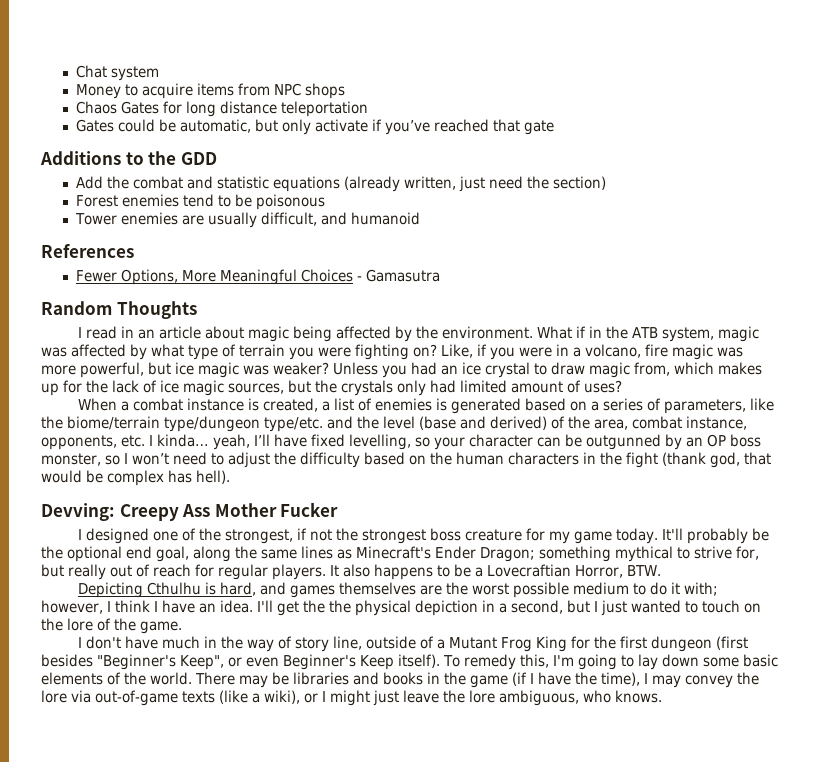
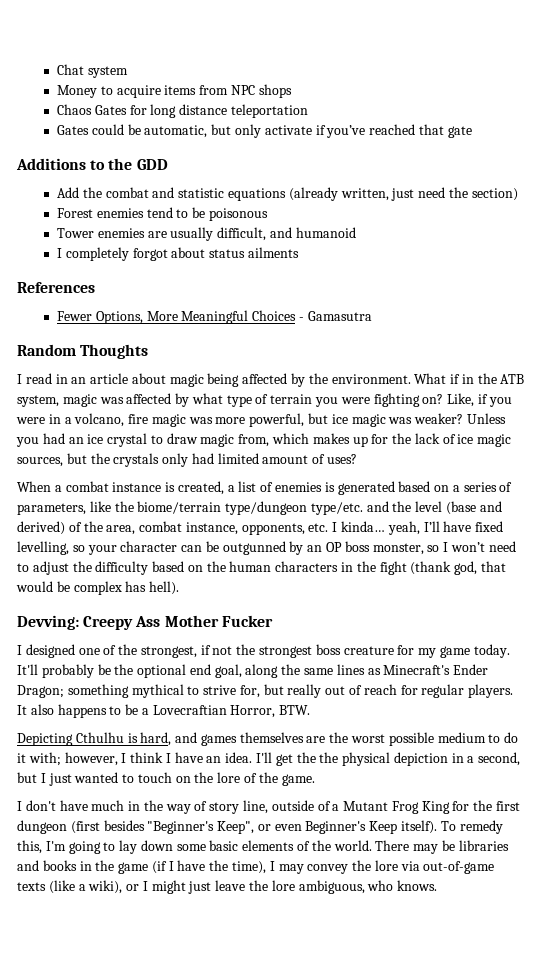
+ I completely forgot about status ailments

